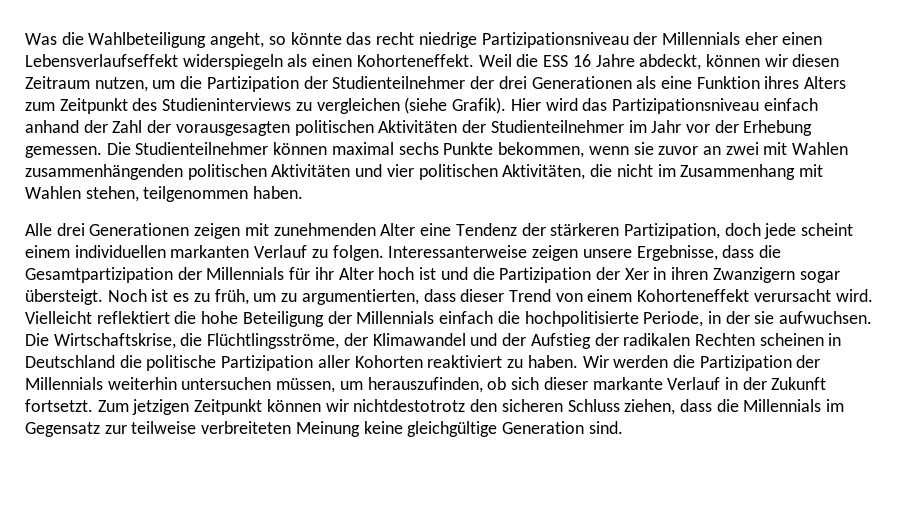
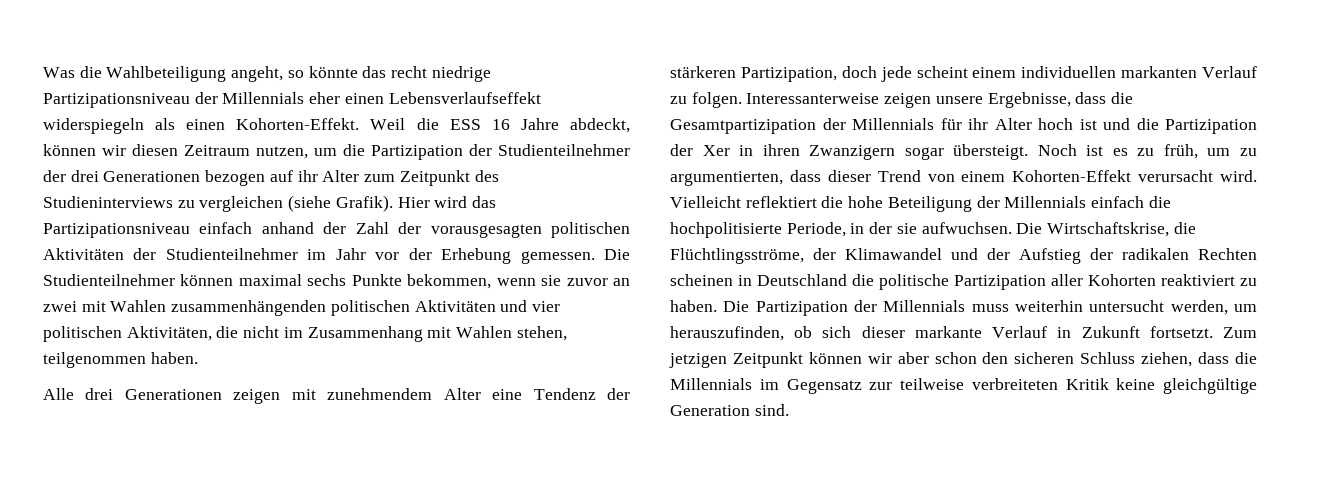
- Was die Wahlbeteiligung angeht, so könnte das recht niedrige Partizipationsniveau der Millennials eher einen Lebensverlaufseffekt widerspiegeln als einen Kohorteneffekt.
+ Was die Wahlbeteiligung angeht, so könnte das recht niedrige Partizipationsniveau der Millennials eher einen Lebensverlaufseffekt widerspiegeln als einen Kohorten-Effekt.
- Weil die ESS 16 Jahre abdeckt, können wir diesen Zeitraum nutzen, um die Partizipation der Studienteilnehmer der drei Generationen als eine Funktion ihres Alters zum Zeitpunkt des Studieninterviews zu vergleichen (siehe Grafik).
+ Weil die ESS 16 Jahre abdeckt, können wir diesen Zeitraum nutzen, um die Partizipation der Studienteilnehmer der drei Generationen bezogen auf ihr Alter zum Zeitpunkt des Studieninterviews zu vergleichen (siehe Grafik).
- Alle drei Generationen zeigen mit zunehmenden Alter eine Tendenz der stärkeren Partizipation, doch jede scheint einem individuellen markanten Verlauf zu folgen.
+ Alle drei Generationen zeigen mit zunehmendem Alter eine Tendenz der stärkeren Partizipation, doch jede scheint einem individuellen markanten Verlauf zu folgen.
- Noch ist es zu früh, um zu argumentierten, dass dieser Trend von einem Kohorteneffekt verursacht wird.
+ Noch ist es zu früh, um zu argumentierten, dass dieser Trend von einem Kohorten-Effekt verursacht wird.
- Wir werden die Partizipation der Millennials weiterhin untersuchen müssen, um herauszufinden, ob sich dieser markante Verlauf in der Zukunft fortsetzt.
+ Die Partizipation der Millennials muss weiterhin untersucht werden, um herauszufinden, ob sich dieser markante Verlauf in Zukunft fortsetzt.
- Zum jetzigen Zeitpunkt können wir nichtdestotrotz den sicheren Schluss ziehen, dass die Millennials im Gegensatz zur teilweise verbreiteten Meinung keine gleichgültige Generation sind.
+ Zum jetzigen Zeitpunkt können wir aber schon den sicheren Schluss ziehen, dass die Millennials im Gegensatz zur teilweise verbreiteten Kritik keine gleichgültige Generation sind.

